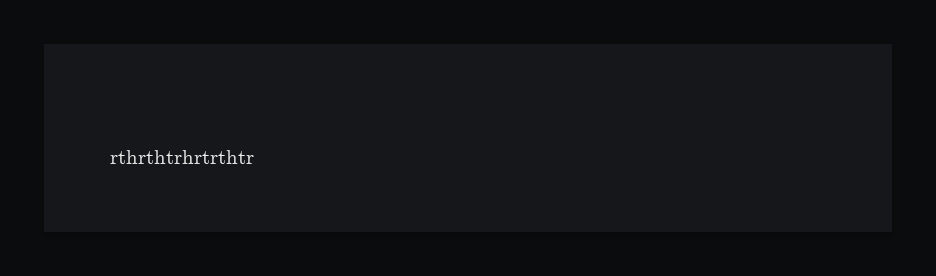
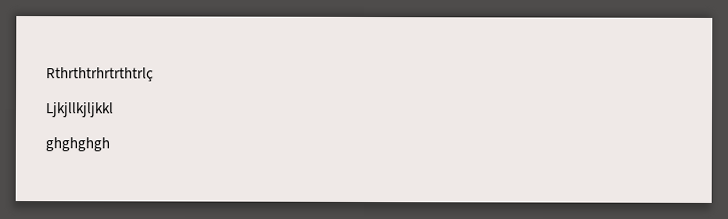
- rthrthtrhrtrthtr
+ Rthrthtrhrtrthtrlç
+ Ljkjllkjljkkl
+ ghghghgh

